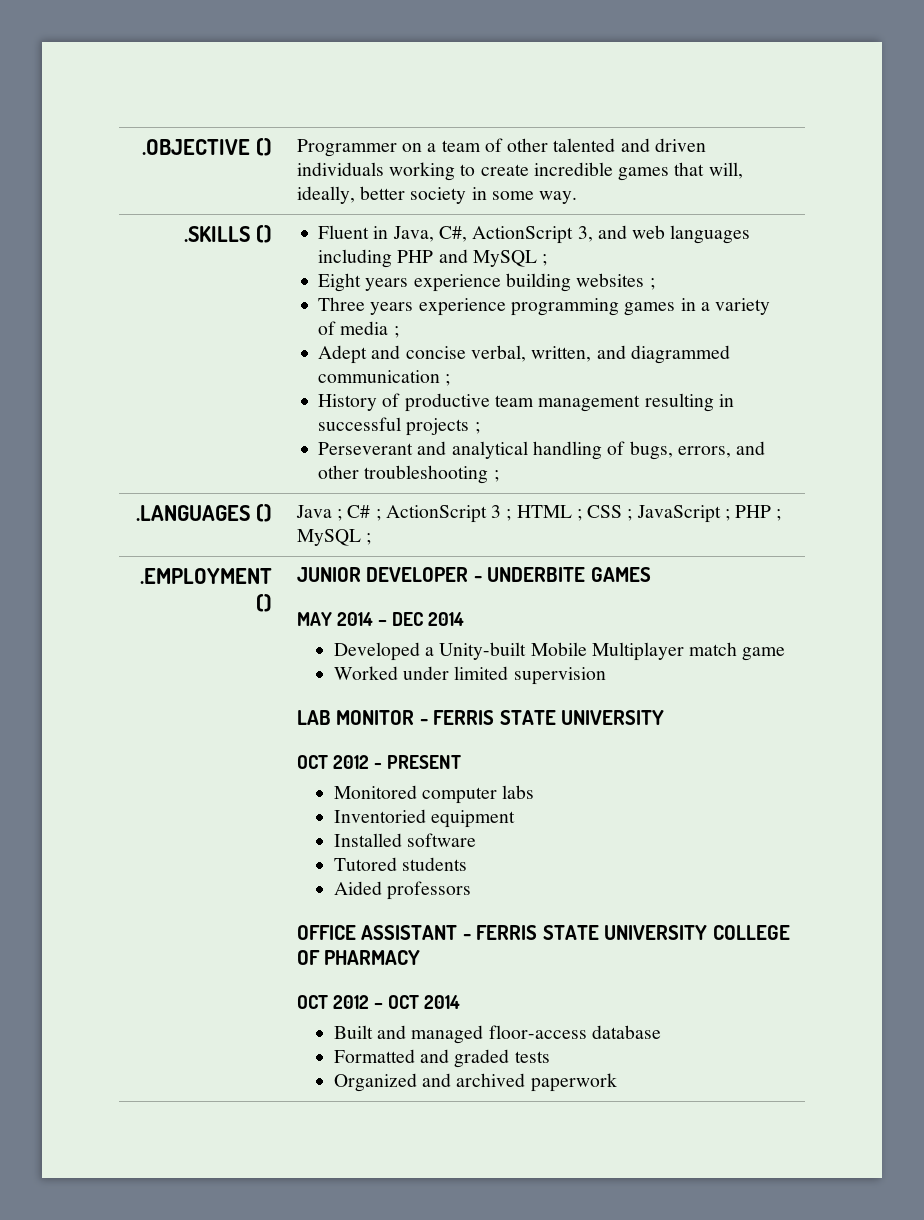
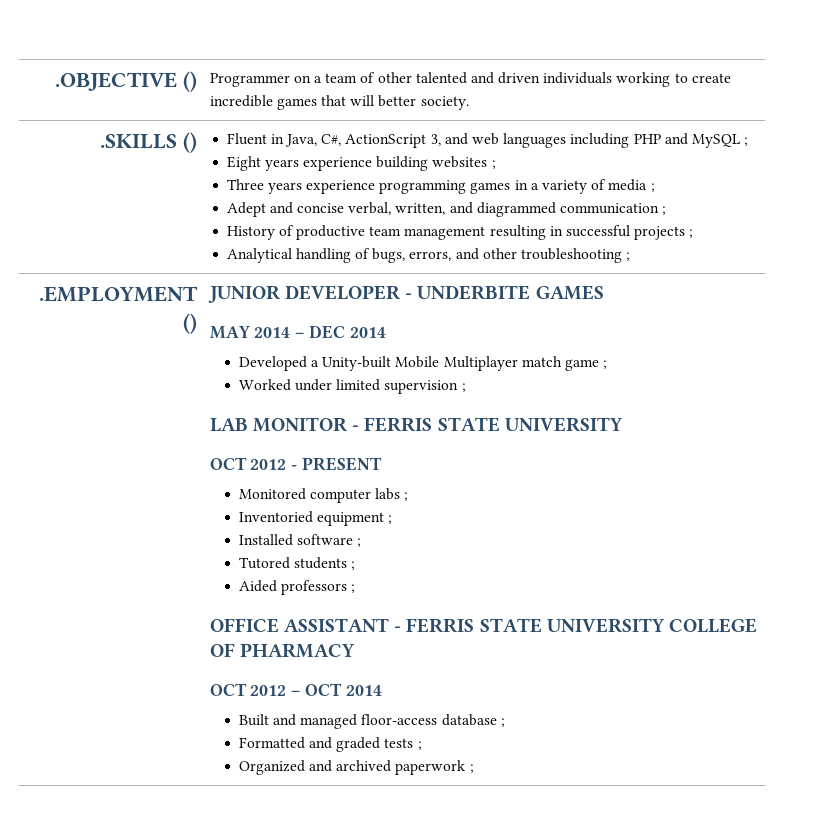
- .OBJECTIVE () | Programmer on a team of other talented and driven individuals working to create incredible games that will, ideally, better society in some way.
+ .OBJECTIVE () | Programmer on a team of other talented and driven individuals working to create incredible games that will better society.
- Perseverant and analytical handling of bugs, errors, and other troubleshooting ;
+ Analytical handling of bugs, errors, and other troubleshooting ;
- .LANGUAGES () | Java ; C# ; ActionScript 3 ; HTML ; CSS ; JavaScript ; PHP ; MySQL ;
- Developed a Unity-built Mobile Multiplayer match game
+ Developed a Unity-built Mobile Multiplayer match game ;
- Worked under limited supervision
+ Worked under limited supervision ;
- Monitored computer labs
+ Monitored computer labs ;
- Inventoried equipment
+ Inventoried equipment ;
- Installed software
+ Installed software ;
- Tutored students
+ Tutored students ;
- Aided professors
+ Aided professors ;
- Built and managed floor-access database
+ Built and managed floor-access database ;
- Formatted and graded tests
+ Formatted and graded tests ;
- Organized and archived paperwork
+ Organized and archived paperwork ;

